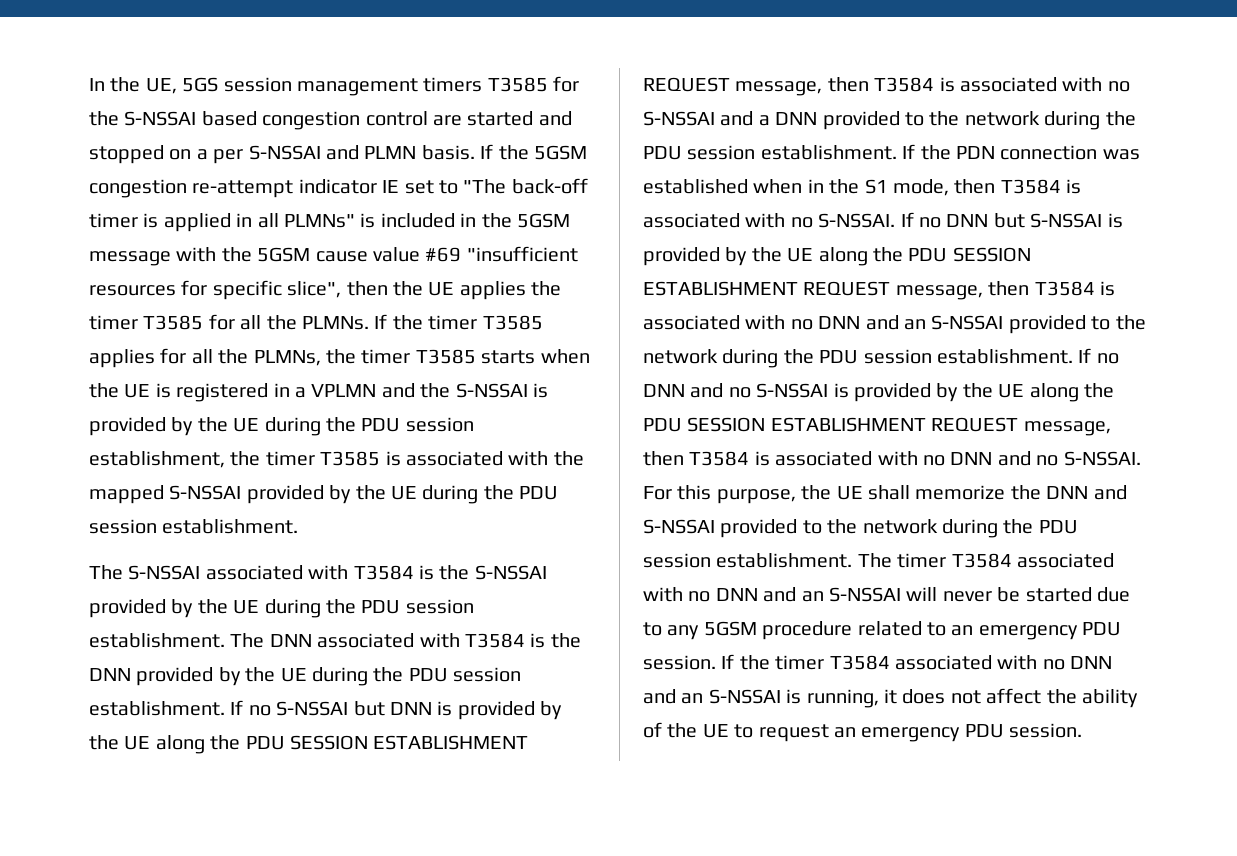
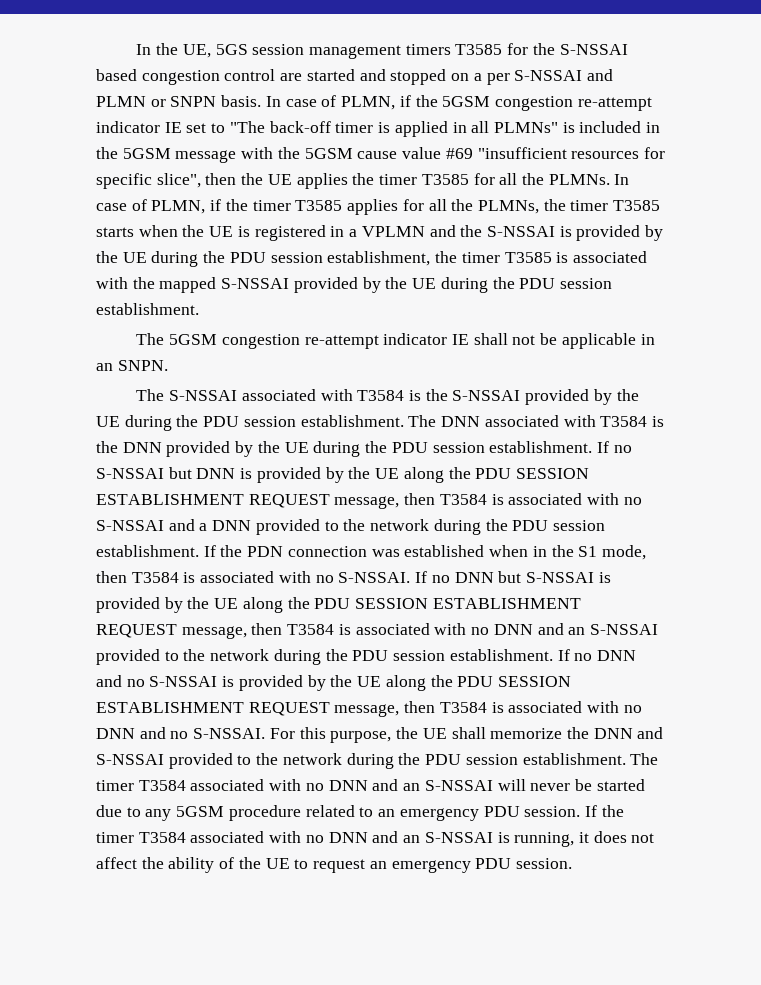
- In the UE, 5GS session management timers T3585 for the S-NSSAI based congestion control are started and stopped on a per S-NSSAI and PLMN basis. If the 5GSM congestion re-attempt indicator IE set to "The back-off timer is applied in all PLMNs" is included in the 5GSM message with the 5GSM cause value #69 "insufficient resources for specific slice", then the UE applies the timer T3585 for all the PLMNs.
+ In the UE, 5GS session management timers T3585 for the S-NSSAI based congestion control are started and stopped on a per S-NSSAI and PLMN or SNPN basis. In case of PLMN, if the 5GSM congestion re-attempt indicator IE set to "The back-off timer is applied in all PLMNs" is included in the 5GSM message with the 5GSM cause value #69 "insufficient resources for specific slice", then the UE applies the timer T3585 for all the PLMNs.
- If the timer T3585 applies for all the PLMNs, the timer T3585 starts when the UE is registered in a VPLMN and the S-NSSAI is provided by the UE during the PDU session establishment, the timer T3585 is associated with the mapped S-NSSAI provided by the UE during the PDU session establishment.
+ In case of PLMN, if the timer T3585 applies for all the PLMNs, the timer T3585 starts when the UE is registered in a VPLMN and the S-NSSAI is provided by the UE during the PDU session establishment, the timer T3585 is associated with the mapped S-NSSAI provided by the UE during the PDU session establishment.
+ The 5GSM congestion re-attempt indicator IE shall not be applicable in an SNPN.

